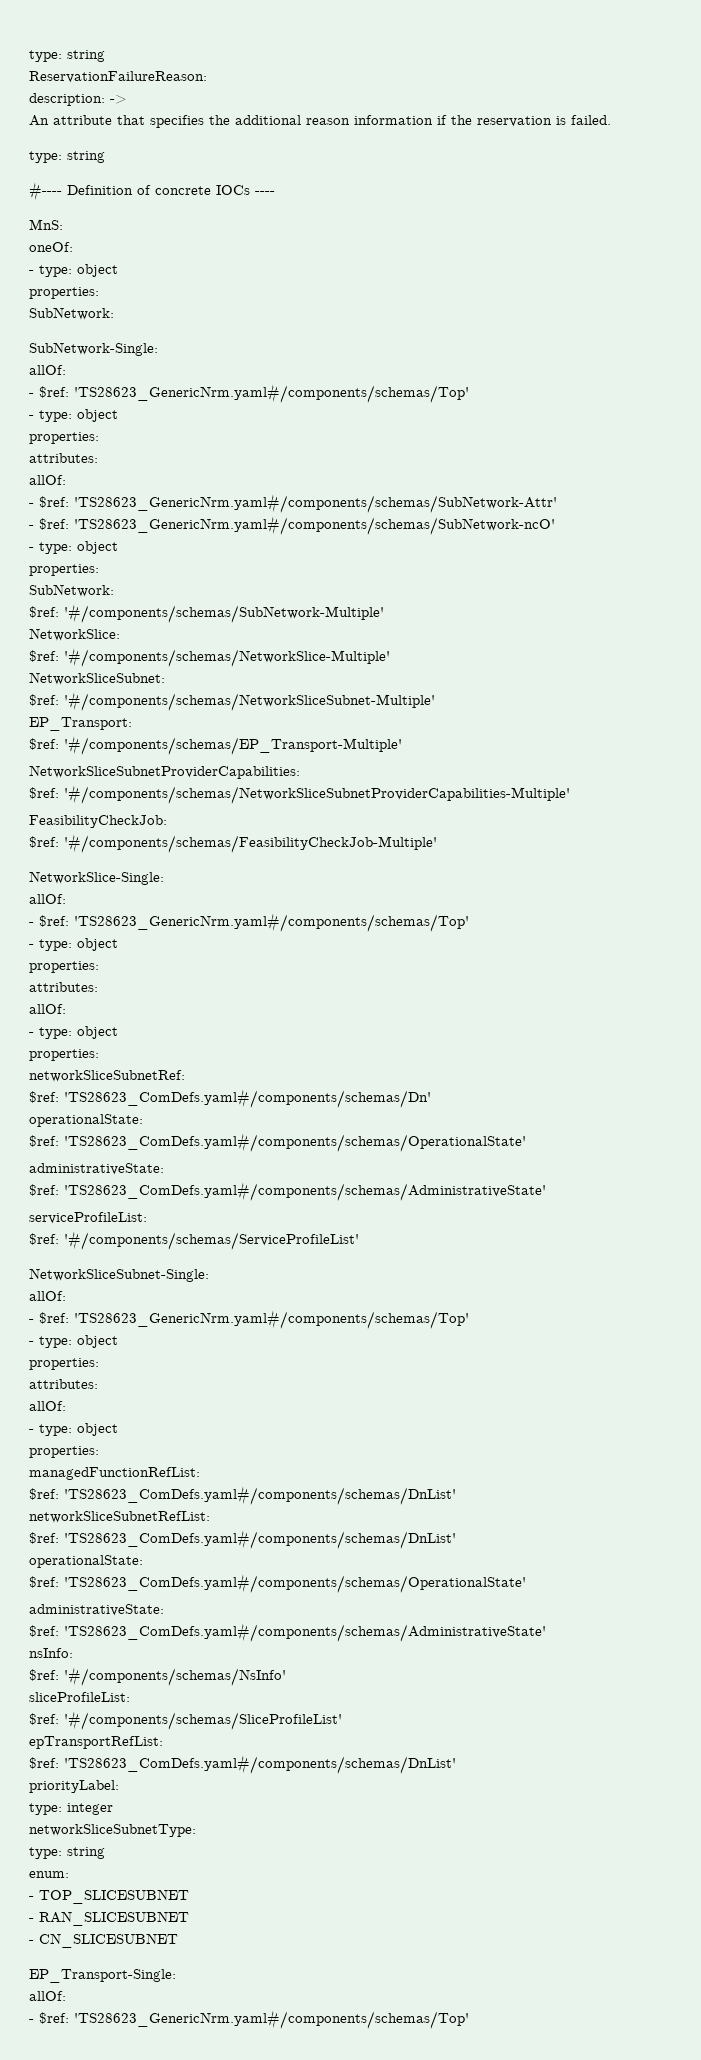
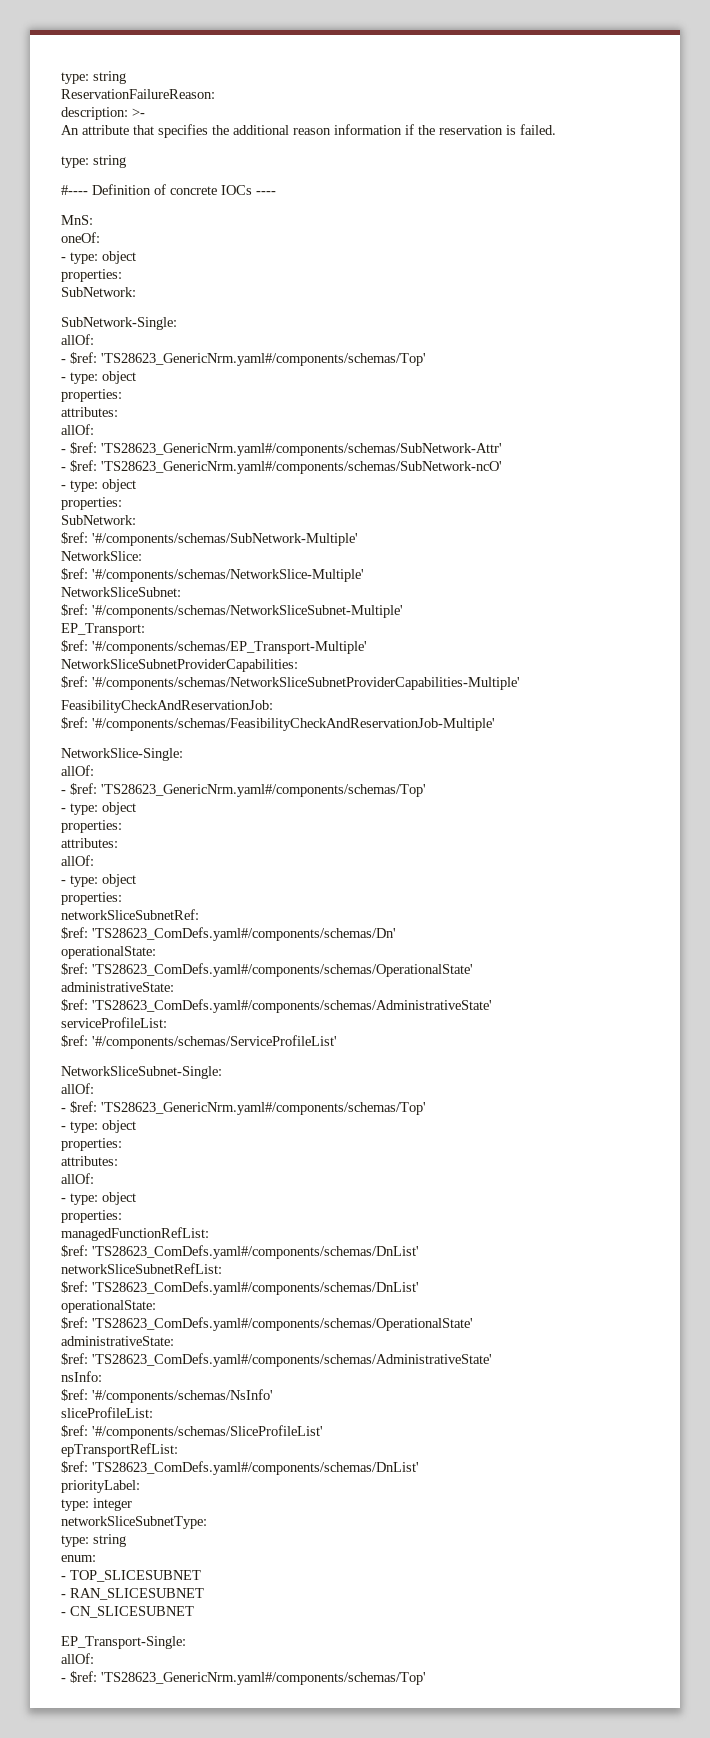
- description: ->
+ description: >-
- FeasibilityCheckJob:
- $ref: '#/components/schemas/FeasibilityCheckJob-Multiple'
+ FeasibilityCheckAndReservationJob:
+ $ref: '#/components/schemas/FeasibilityCheckAndReservationJob-Multiple'

